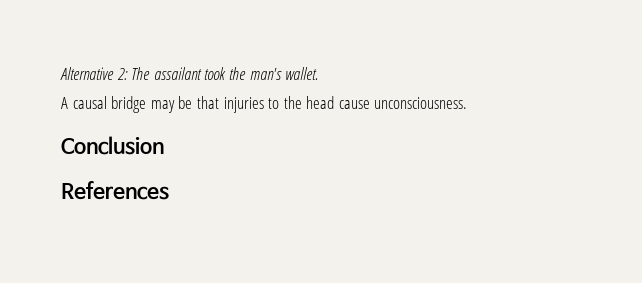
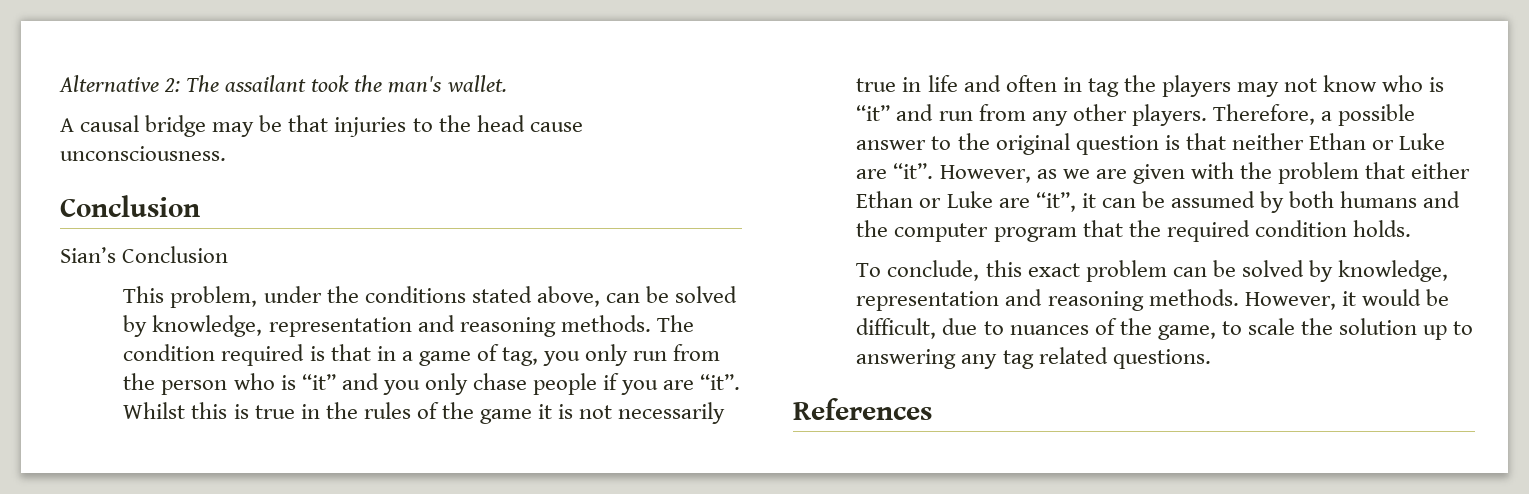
+ Sian’s Conclusion
+ This problem, under the conditions stated above, can be solved by knowledge, representation and reasoning methods. The condition required is that in a game of tag, you only run from the person who is “it” and you only chase people if you are “it”. Whilst this is true in the rules of the game it is not necessarily true in life and often in tag the players may not know who is “it” and run from any other players. Therefore, a possible answer to the original question is that neither Ethan or Luke are “it”. However, as we are given with the problem that either Ethan or Luke are “it”, it can be assumed by both humans and the computer program that the required condition holds.
+ To conclude, this exact problem can be solved by knowledge, representation and reasoning methods. However, it would be difficult, due to nuances of the game, to scale the solution up to answering any tag related questions.

